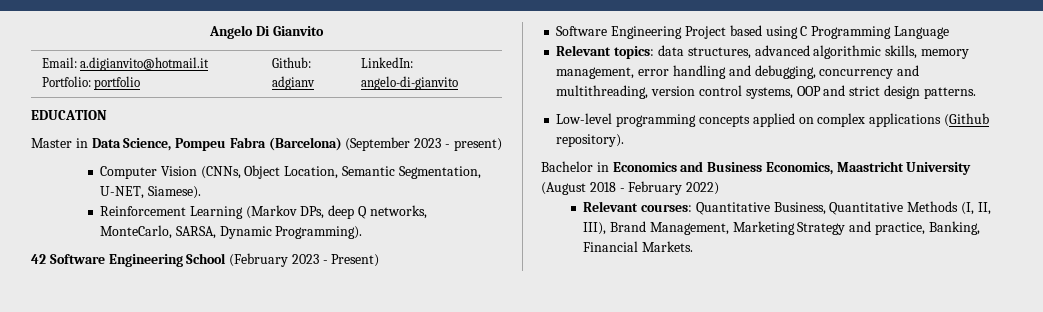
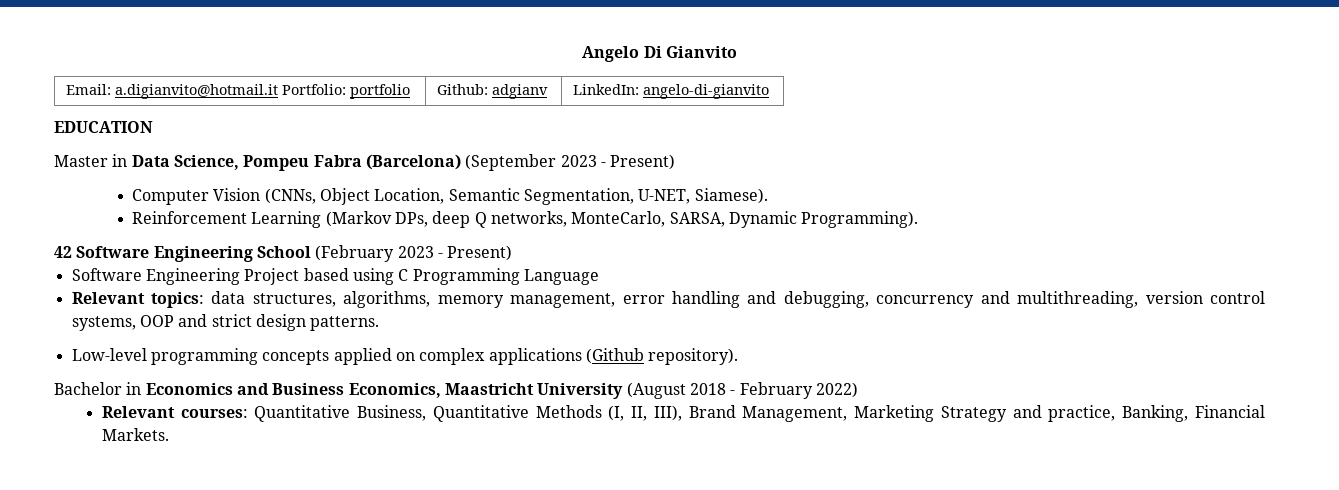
- Master in Data Science, Pompeu Fabra (Barcelona) (September 2023 - present)
+ Master in Data Science, Pompeu Fabra (Barcelona) (September 2023 - Present)
- Relevant topics: data structures, advanced algorithmic skills, memory management, error handling and debugging, concurrency and multithreading, version control systems, OOP and strict design patterns.
+ Relevant topics: data structures, algorithms, memory management, error handling and debugging, concurrency and multithreading, version control systems, OOP and strict design patterns.

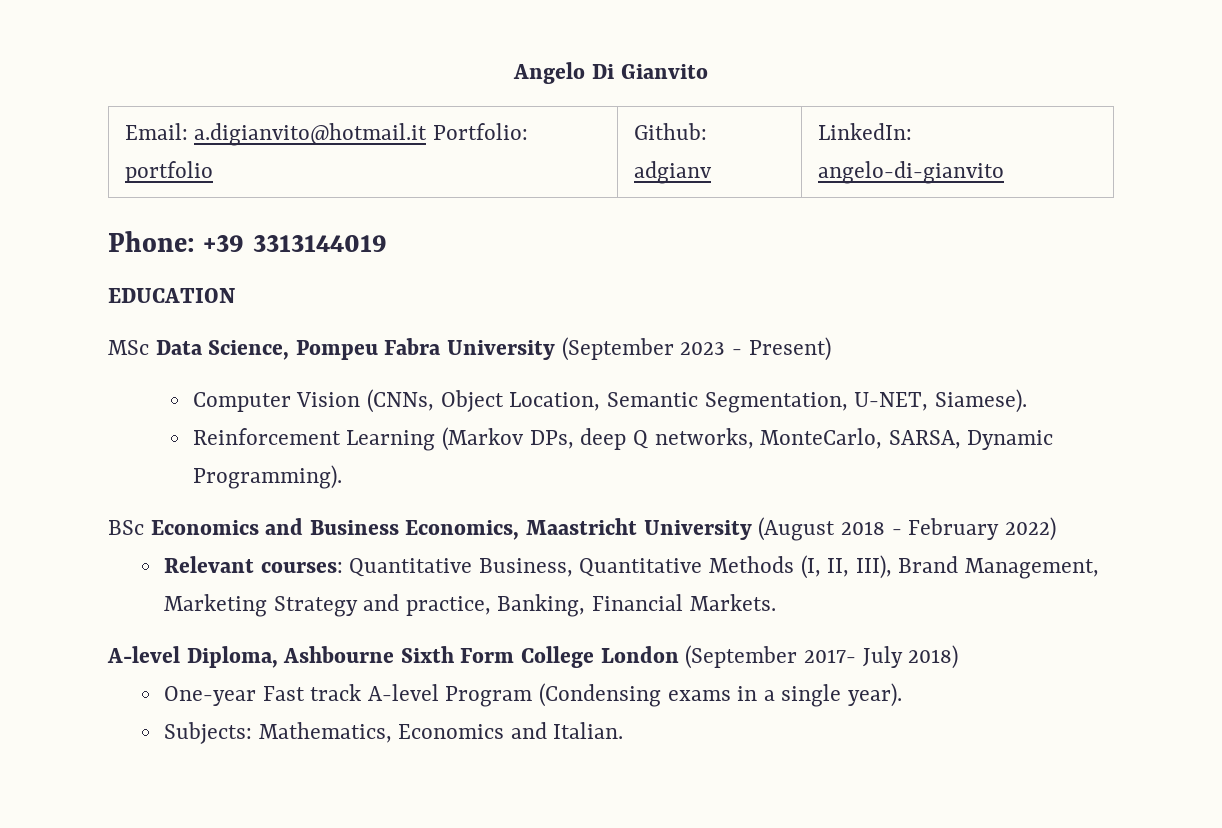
+ Phone: +39 3313144019
- Master in Data Science, Pompeu Fabra (Barcelona) (September 2023 - Present)
+ MSc Data Science, Pompeu Fabra University (September 2023 - Present)
- 42 Software Engineering School (February 2023 - Present)
- Software Engineering Project based using C Programming Language
- Relevant topics: data structures, algorithms, memory management, error handling and debugging, concurrency and multithreading, version control systems, OOP and strict design patterns.
- Low-level programming concepts applied on complex applications (Github repository).
- Bachelor in Economics and Business Economics, Maastricht University (August 2018 - February 2022)
+ BSc Economics and Business Economics, Maastricht University (August 2018 - February 2022)
+ A-level Diploma, Ashbourne Sixth Form College London (September 2017- July 2018)
+ One-year Fast track A-level Program (Condensing exams in a single year).
+ Subjects: Mathematics, Economics and Italian.

